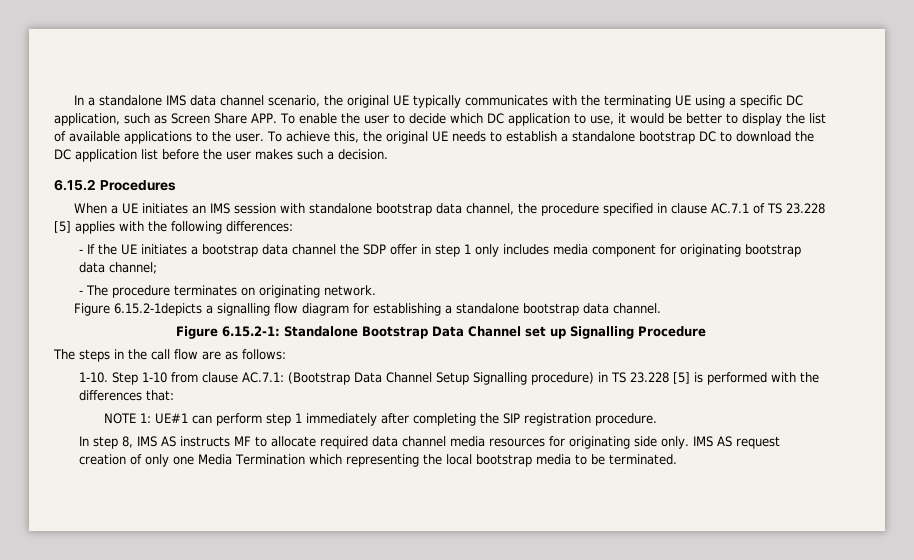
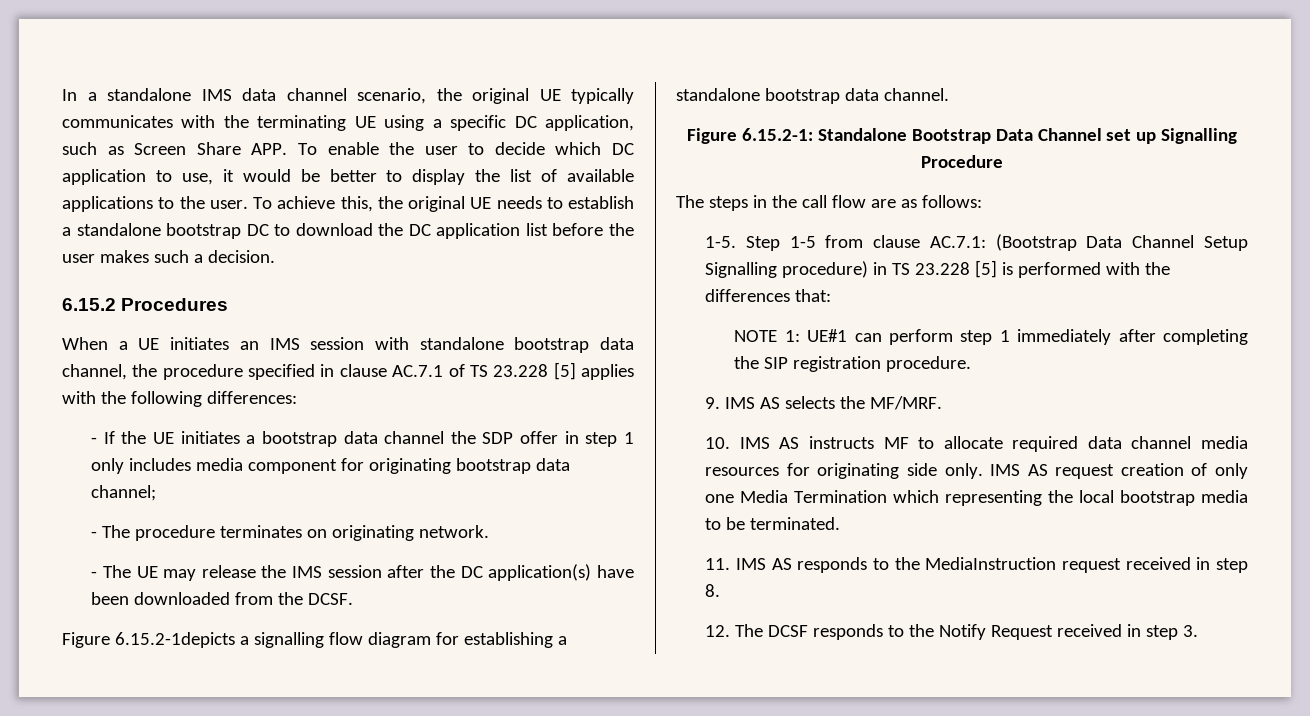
+ - The UE may release the IMS session after the DC application(s) have been downloaded from the DCSF.
- 1-10. Step 1-10 from clause AC.7.1: (Bootstrap Data Channel Setup Signalling procedure) in TS 23.228 [5] is performed with the differences that:
+ 1-5. Step 1-5 from clause AC.7.1: (Bootstrap Data Channel Setup Signalling procedure) in TS 23.228 [5] is performed with the differences that:
- In step 8, IMS AS instructs MF to allocate required data channel media resources for originating side only.
+ 9. IMS AS selects the MF/MRF.
+ 10. IMS AS instructs MF to allocate required data channel media resources for originating side only.
+ 11. IMS AS responds to the MediaInstruction request received in step 8.
+ 12. The DCSF responds to the Notify Request received in step 3.

